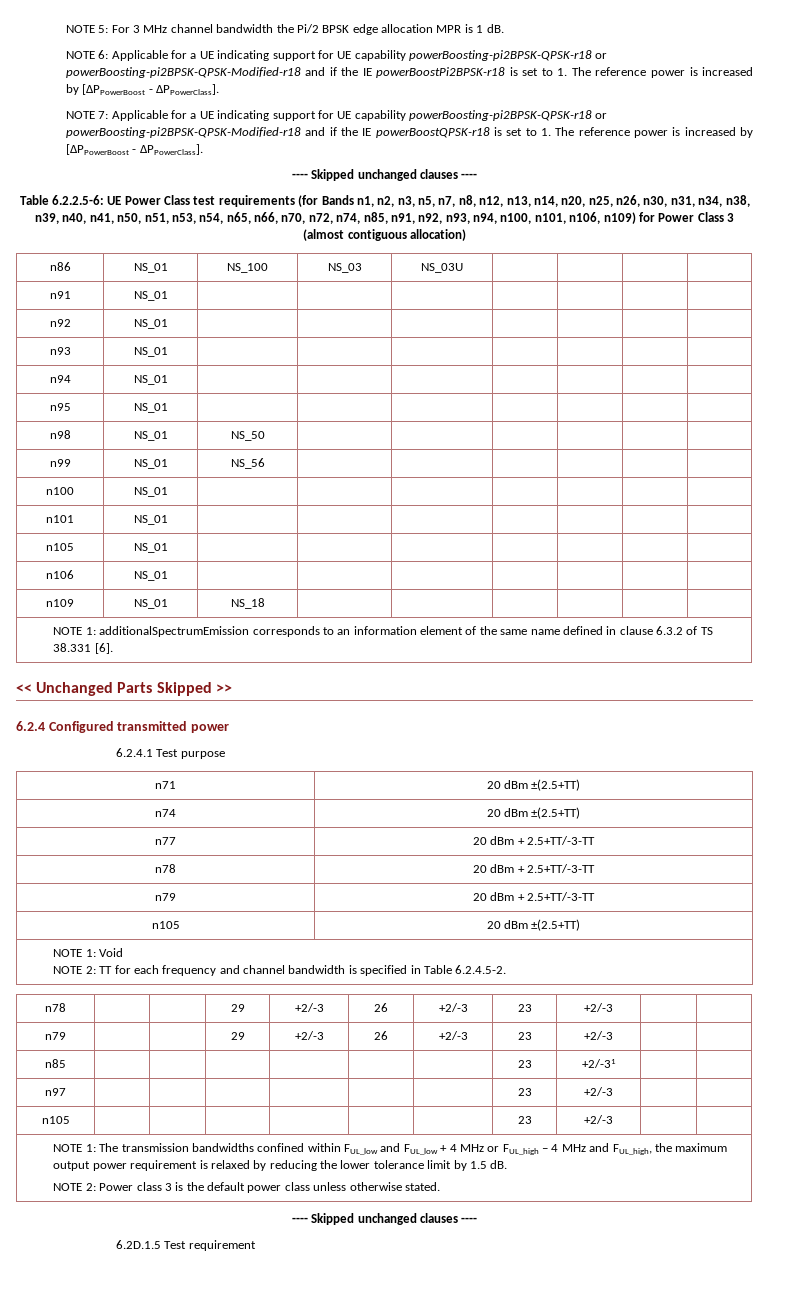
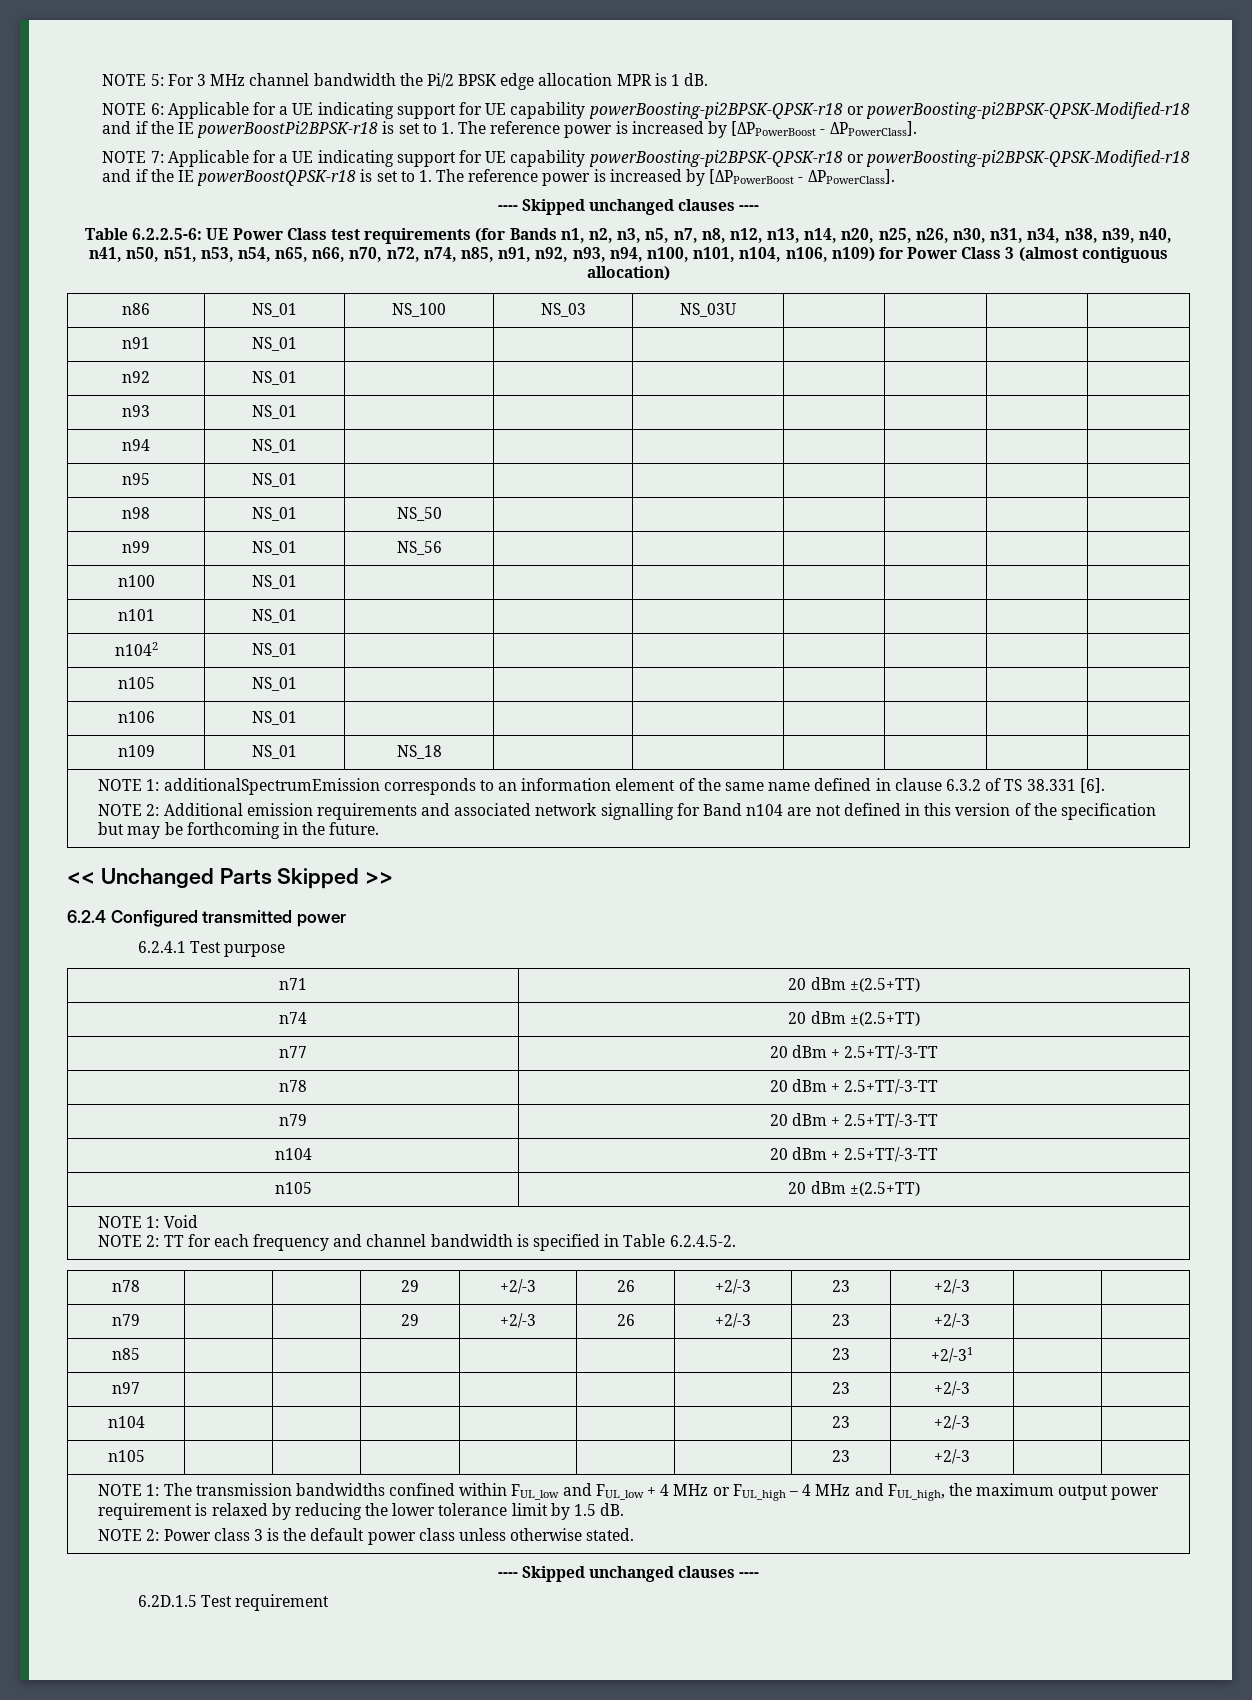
- Table 6.2.2.5-6: UE Power Class test requirements (for Bands n1, n2, n3, n5, n7, n8, n12, n13, n14, n20, n25, n26, n30, n31, n34, n38, n39, n40, n41, n50, n51, n53, n54, n65, n66, n70, n72, n74, n85, n91, n92, n93, n94, n100, n101, n106, n109) for Power Class 3 (almost contiguous allocation)
+ Table 6.2.2.5-6: UE Power Class test requirements (for Bands n1, n2, n3, n5, n7, n8, n12, n13, n14, n20, n25, n26, n30, n31, n34, n38, n39, n40, n41, n50, n51, n53, n54, n65, n66, n70, n72, n74, n85, n91, n92, n93, n94, n100, n101, n104, n106, n109) for Power Class 3 (almost contiguous allocation)
+ n1042 | NS_01 | | | | | | |
+ NOTE 2: Additional emission requirements and associated network signalling for Band n104 are not defined in this version of the specification but may be forthcoming in the future.
+ n104 | 20 dBm + 2.5+TT/-3-TT
+ n104 | | | | | | | 23 | +2/-3 | |

